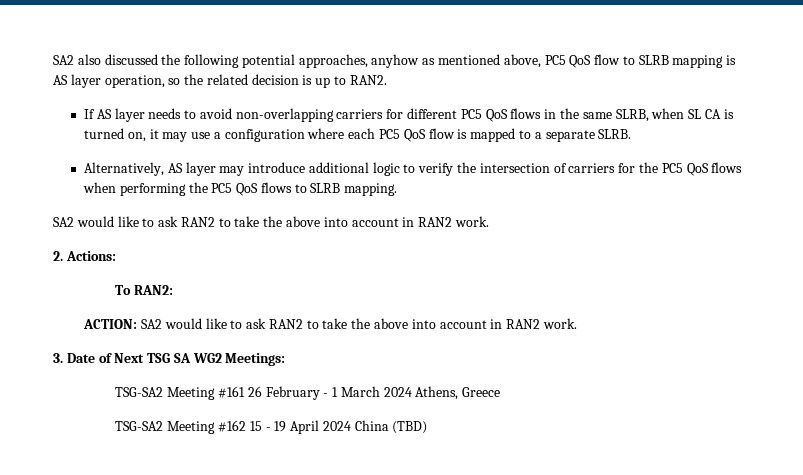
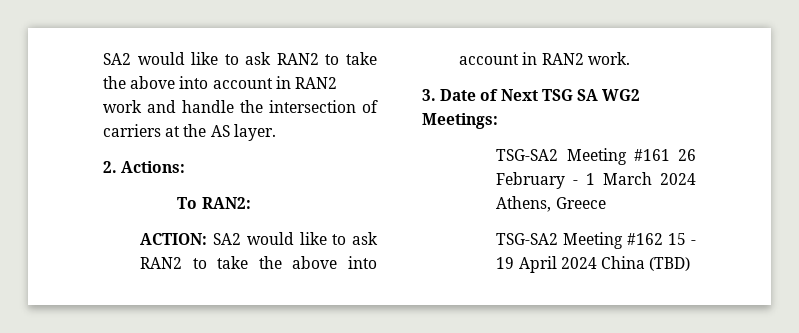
- SA2 also discussed the following potential approaches, anyhow as mentioned above, PC5 QoS flow to SLRB mapping is AS layer operation, so the related decision is up to RAN2.
- If AS layer needs to avoid non-overlapping carriers for different PC5 QoS flows in the same SLRB, when SL CA is turned on, it may use a configuration where each PC5 QoS flow is mapped to a separate SLRB.
- Alternatively, AS layer may introduce additional logic to verify the intersection of carriers for the PC5 QoS flows when performing the PC5 QoS flows to SLRB mapping.
- SA2 would like to ask RAN2 to take the above into account in RAN2 work.
+ SA2 would like to ask RAN2 to take the above into account in RAN2 work and handle the intersection of carriers at the AS layer.

